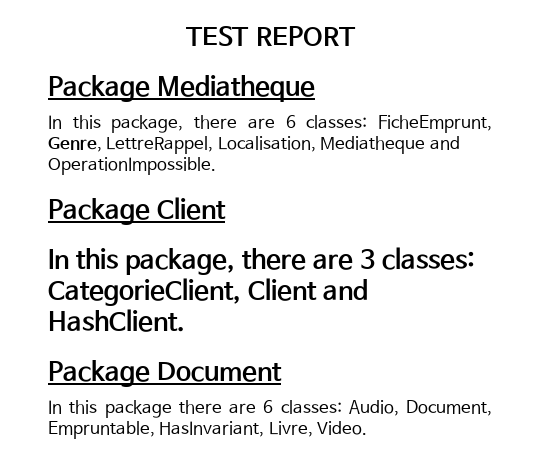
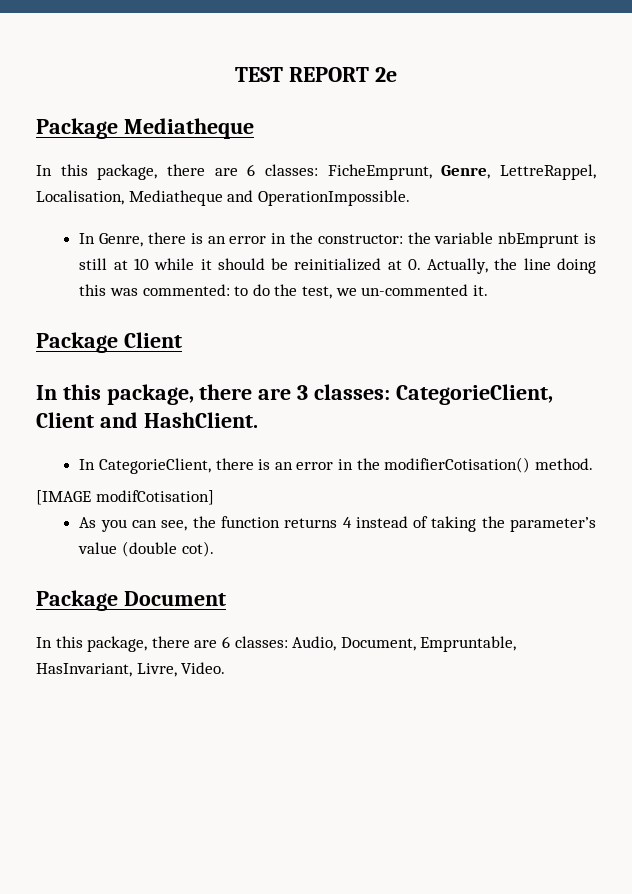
- TEST REPORT
+ TEST REPORT 2e
+ In Genre, there is an error in the constructor: the variable nbEmprunt is still at 10 while it should be reinitialized at 0. Actually, the line doing this was commented: to do the test, we un-commented it.
+ In CategorieClient, there is an error in the modifierCotisation() method.
+ [IMAGE modifCotisation]
+ As you can see, the function returns 4 instead of taking the parameter’s value (double cot).
- In this package there are 6 classes: Audio, Document, Empruntable, HasInvariant, Livre, Video.
+ In this package, there are 6 classes: Audio, Document, Empruntable, HasInvariant, Livre, Video.

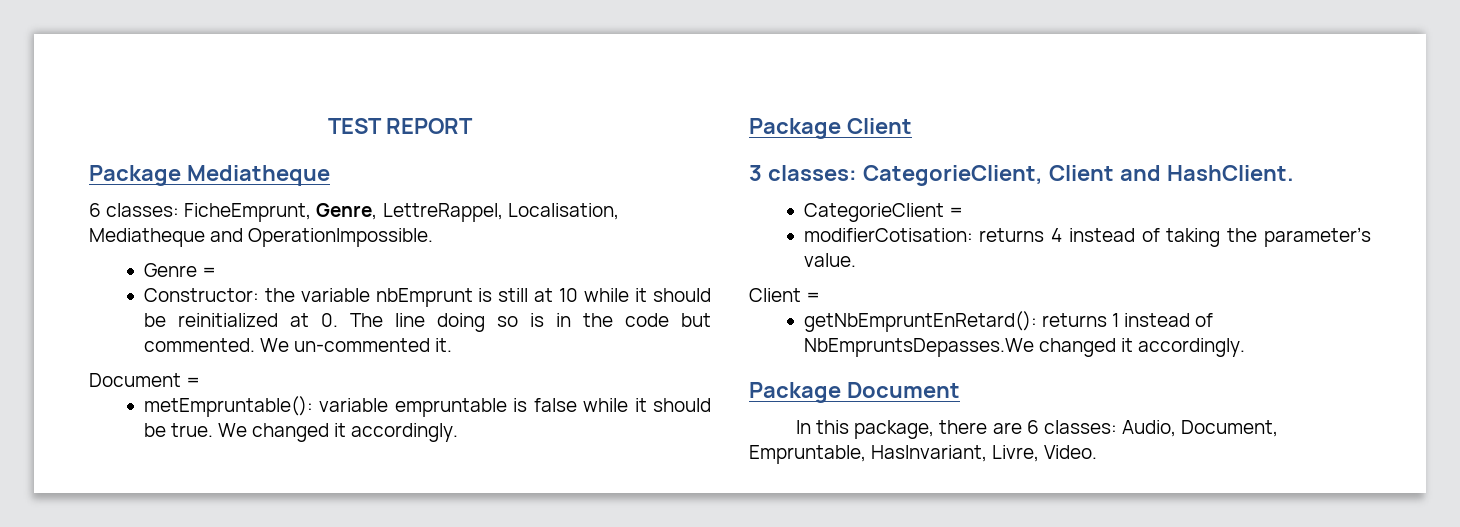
- TEST REPORT 2e
+ TEST REPORT
- In this package, there are 6 classes: FicheEmprunt, Genre, LettreRappel, Localisation, Mediatheque and OperationImpossible.
+ 6 classes: FicheEmprunt, Genre, LettreRappel, Localisation, Mediatheque and OperationImpossible.
- In Genre, there is an error in the constructor: the variable nbEmprunt is still at 10 while it should be reinitialized at 0. Actually, the line doing this was commented: to do the test, we un-commented it.
+ Genre =
+ Constructor: the variable nbEmprunt is still at 10 while it should be reinitialized at 0. The line doing so is in the code but commented. We un-commented it.
+ Document =
+ metEmpruntable(): variable empruntable is false while it should be true. We changed it accordingly.
  Package Client
- In this package, there are 3 classes: CategorieClient, Client and HashClient.
+ 3 classes: CategorieClient, Client and HashClient.
- In CategorieClient, there is an error in the modifierCotisation() method.
- [IMAGE modifCotisation]
- As you can see, the function returns 4 instead of taking the parameter’s value (double cot).
+ CategorieClient =
+ modifierCotisation: returns 4 instead of taking the parameter’s value.
+ Client =
+ getNbEmpruntEnRetard(): returns 1 instead of NbEmpruntsDepasses.We changed it accordingly.

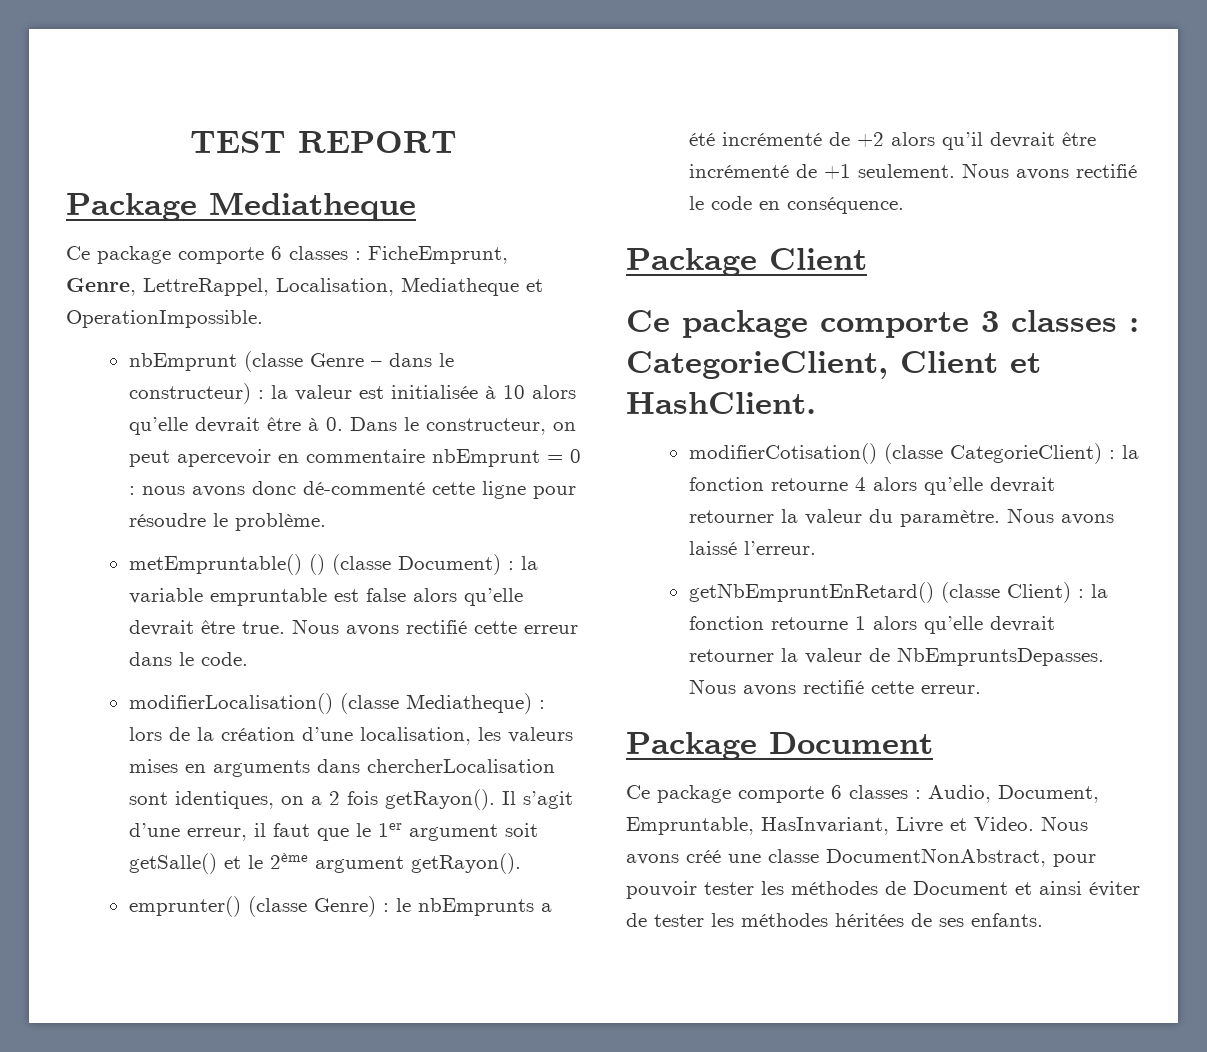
- 6 classes: FicheEmprunt, Genre, LettreRappel, Localisation, Mediatheque and OperationImpossible.
+ Ce package comporte 6 classes : FicheEmprunt, Genre, LettreRappel, Localisation, Mediatheque et OperationImpossible.
- Genre =
- Constructor: the variable nbEmprunt is still at 10 while it should be reinitialized at 0. The line doing so is in the code but commented. We un-commented it.
- Document =
- metEmpruntable(): variable empruntable is false while it should be true. We changed it accordingly.
+ nbEmprunt (classe Genre – dans le constructeur) : la valeur est initialisée à 10 alors qu’elle devrait être à 0. Dans le constructeur, on peut apercevoir en commentaire nbEmprunt = 0 : nous avons donc dé-commenté cette ligne pour résoudre le problème.
+ metEmpruntable() () (classe Document) : la variable empruntable est false alors qu’elle devrait être true. Nous avons rectifié cette erreur dans le code.
+ modifierLocalisation() (classe Mediatheque) : lors de la création d’une localisation, les valeurs mises en arguments dans chercherLocalisation sont identiques, on a 2 fois getRayon(). Il s’agit d’une erreur, il faut que le 1er argument soit getSalle() et le 2ème argument getRayon().
+ emprunter() (classe Genre) : le nbEmprunts a été incrémenté de +2 alors qu’il devrait être incrémenté de +1 seulement. Nous avons rectifié le code en conséquence.
  Package Client
- 3 classes: CategorieClient, Client and HashClient.
+ Ce package comporte 3 classes : CategorieClient, Client et HashClient.
- CategorieClient =
- modifierCotisation: returns 4 instead of taking the parameter’s value.
- Client =
- getNbEmpruntEnRetard(): returns 1 instead of NbEmpruntsDepasses.We changed it accordingly.
+ modifierCotisation() (classe CategorieClient) : la fonction retourne 4 alors qu’elle devrait retourner la valeur du paramètre. Nous avons laissé l’erreur.
+ getNbEmpruntEnRetard() (classe Client) : la fonction retourne 1 alors qu’elle devrait retourner la valeur de NbEmpruntsDepasses. Nous avons rectifié cette erreur.
  Package Document
- In this package, there are 6 classes: Audio, Document, Empruntable, HasInvariant, Livre, Video.
+ Ce package comporte 6 classes : Audio, Document, Empruntable, HasInvariant, Livre et Video. Nous avons créé une classe DocumentNonAbstract, pour pouvoir tester les méthodes de Document et ainsi éviter de tester les méthodes héritées de ses enfants.

